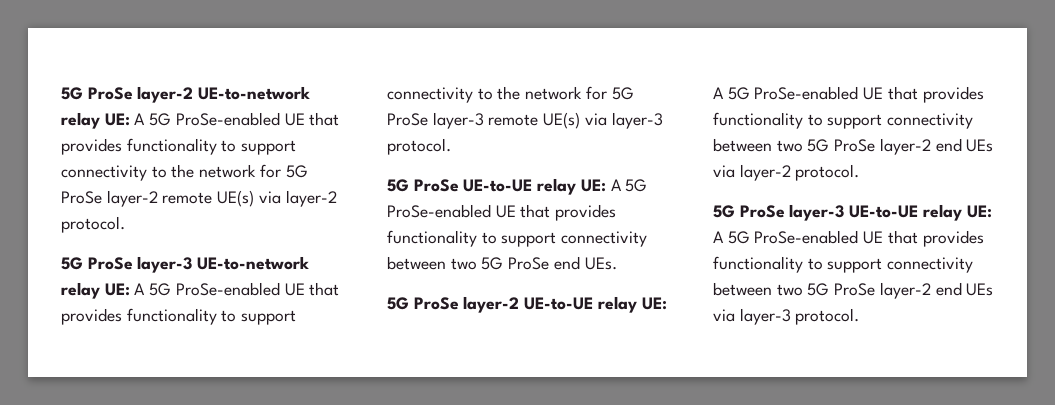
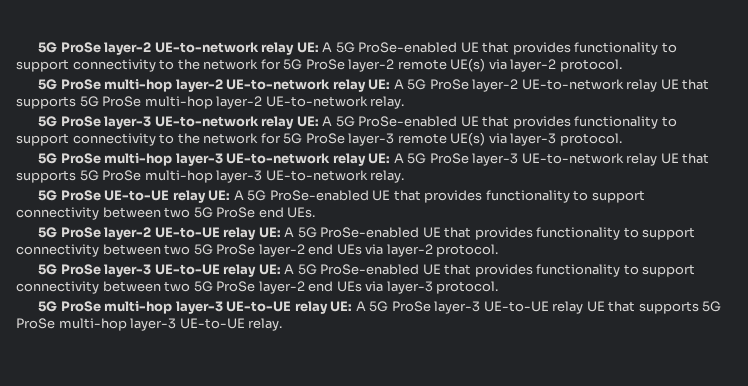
+ 5G ProSe multi-hop layer-2 UE-to-network relay UE: A 5G ProSe layer-2 UE-to-network relay UE that supports 5G ProSe multi-hop layer-2 UE-to-network relay.
+ 5G ProSe multi-hop layer-3 UE-to-network relay UE: A 5G ProSe layer-3 UE-to-network relay UE that supports 5G ProSe multi-hop layer-3 UE-to-network relay.
+ 5G ProSe multi-hop layer-3 UE-to-UE relay UE: A 5G ProSe layer-3 UE-to-UE relay UE that supports 5G ProSe multi-hop layer-3 UE-to-UE relay.

